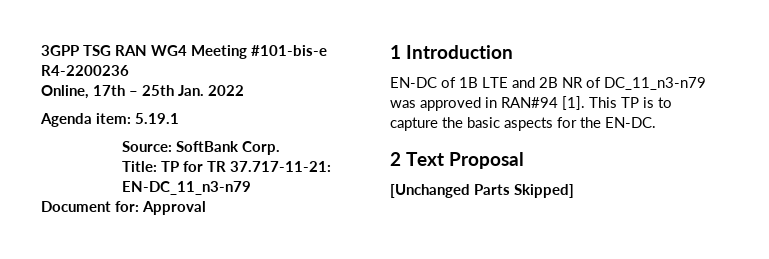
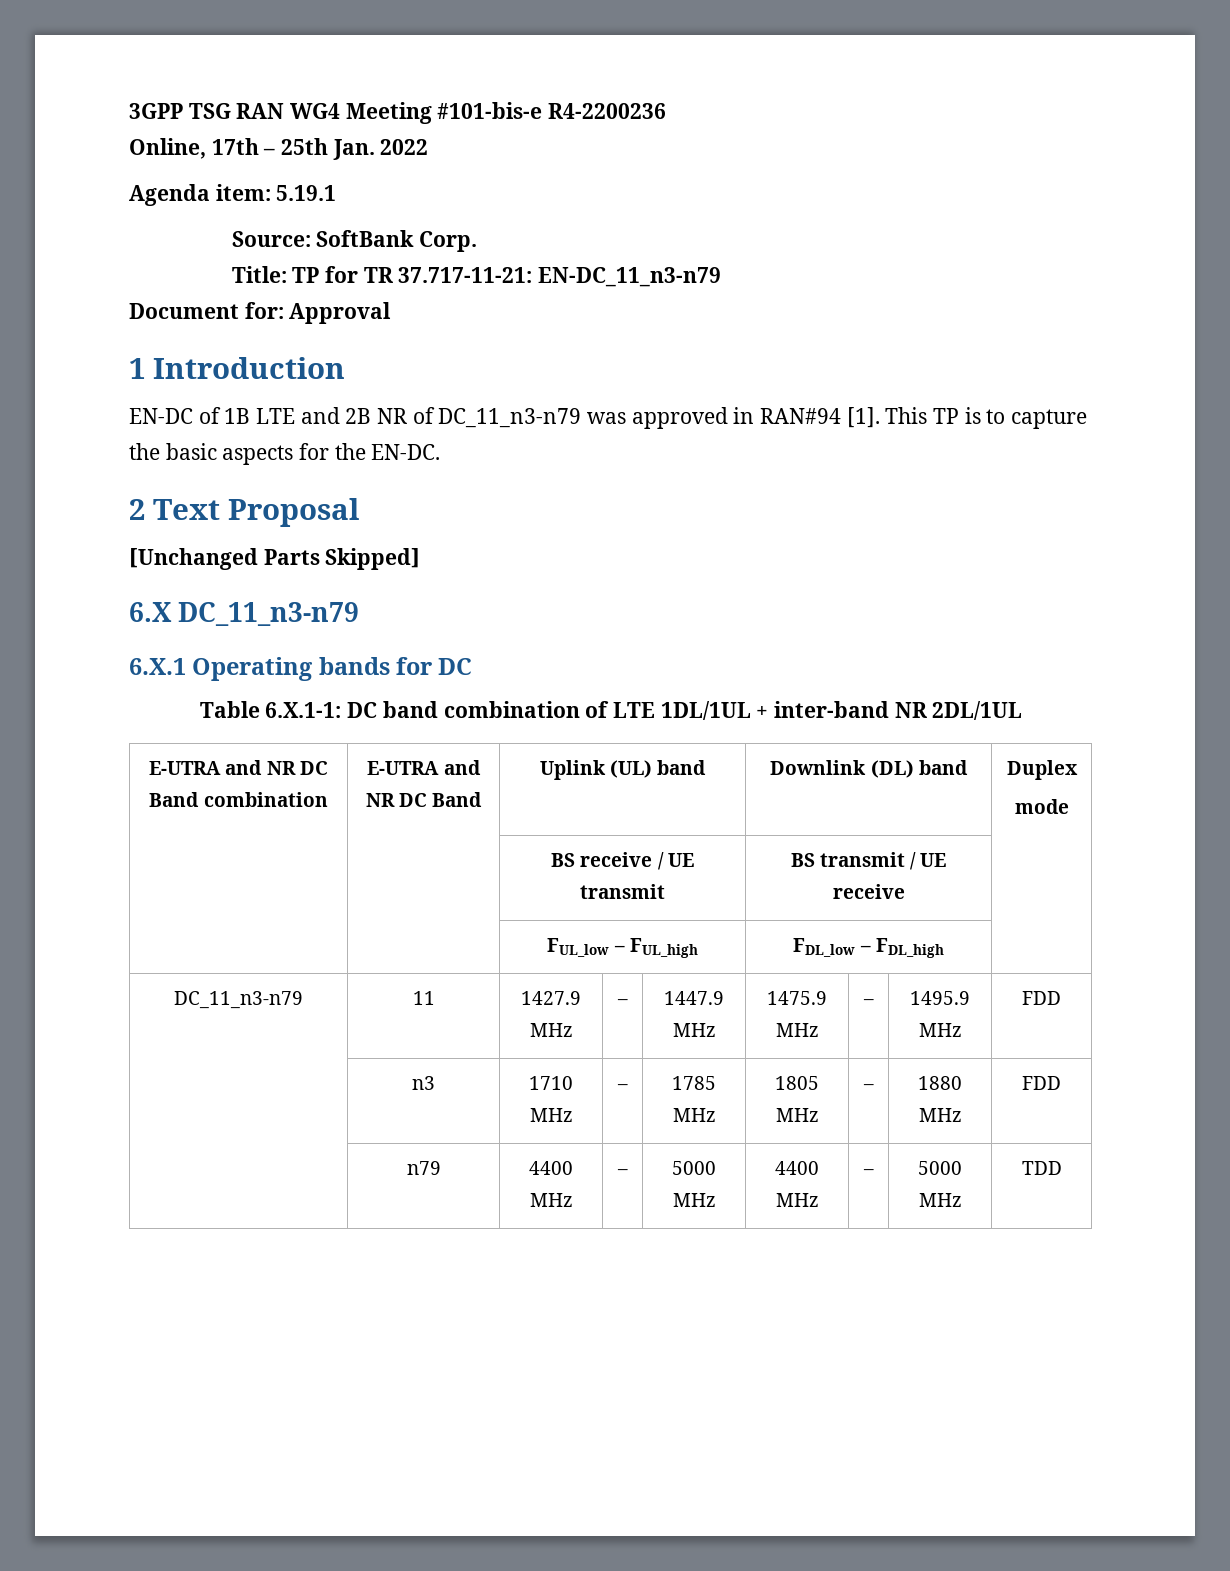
+ 6.X DC_11_n3-n79
+ 6.X.1 Operating bands for DC
+ Table 6.X.1-1: DC band combination of LTE 1DL/1UL + inter-band NR 2DL/1UL
+ E-UTRA and NR DC Band combination | E-UTRA and NR DC Band | Uplink (UL) band | Downlink (DL) band | Duplex
+ mode
+ | | BS receive / UE transmit | BS transmit / UE receive |
+ | | FUL_low – FUL_high | FDL_low – FDL_high |
+ DC_11_n3-n79 | 11 | 1427.9 MHz | – | 1447.9 MHz | 1475.9 MHz | – | 1495.9 MHz | FDD
+ | n3 | 1710 MHz | – | 1785 MHz | 1805 MHz | – | 1880 MHz | FDD
+ | n79 | 4400 MHz | – | 5000 MHz | 4400 MHz | – | 5000 MHz | TDD

